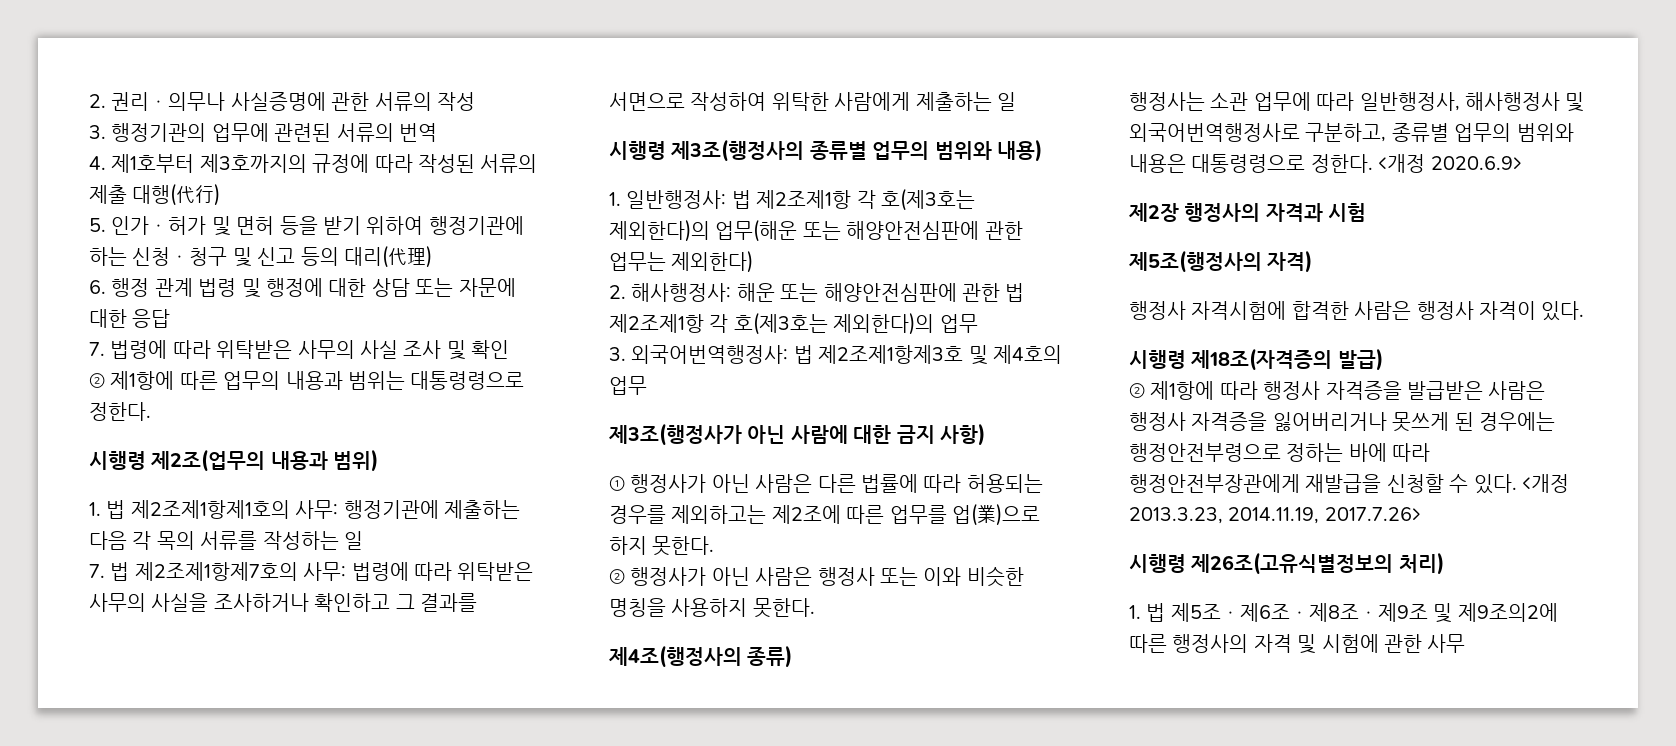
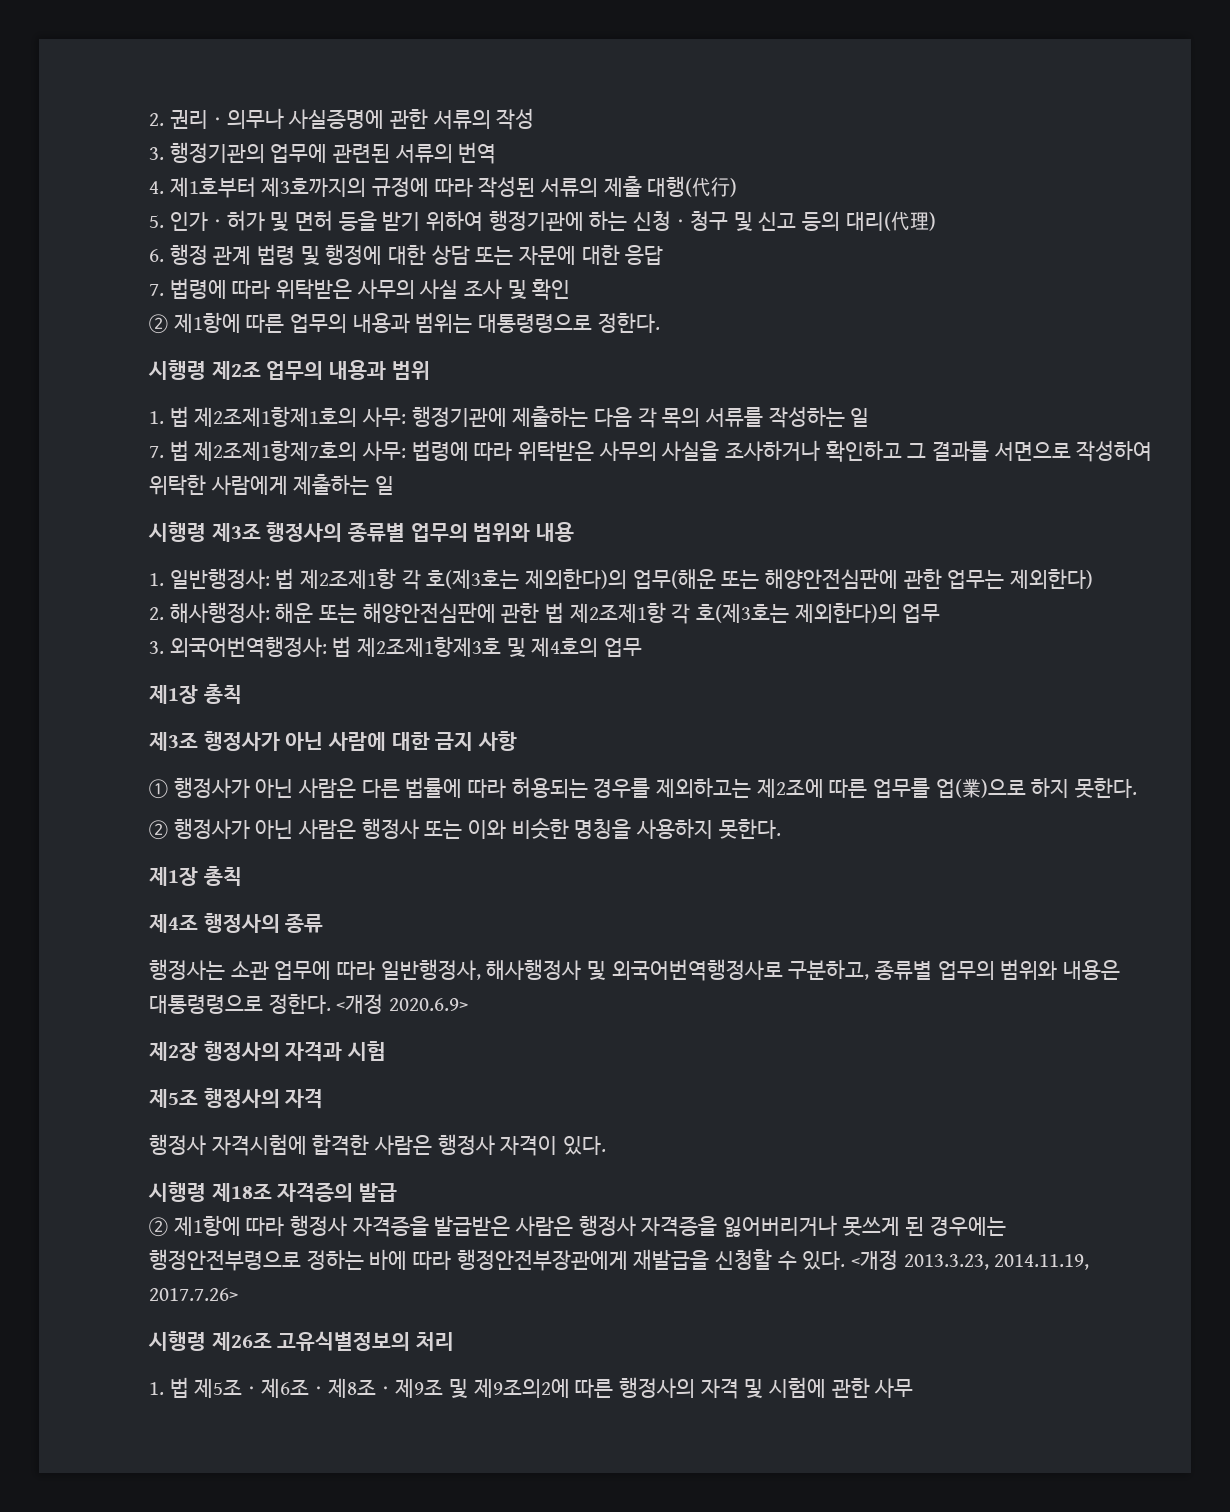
- 시행령 제2조(업무의 내용과 범위)
+ 시행령 제2조 업무의 내용과 범위
- 시행령 제3조(행정사의 종류별 업무의 범위와 내용)
+ 시행령 제3조 행정사의 종류별 업무의 범위와 내용
  3. 외국어번역행정사: 법 제2조제1항제3호 및 제4호의 업무
- 제3조(행정사가 아닌 사람에 대한 금지 사항)
+ 제1장 총칙
+ 제3조 행정사가 아닌 사람에 대한 금지 사항
  ② 행정사가 아닌 사람은 행정사 또는 이와 비슷한 명칭을 사용하지 못한다.
- 제4조(행정사의 종류)
+ 제1장 총칙
+ 제4조 행정사의 종류
- 제5조(행정사의 자격)
+ 제5조 행정사의 자격
- 시행령 제18조(자격증의 발급)
+ 시행령 제18조 자격증의 발급
- 시행령 제26조(고유식별정보의 처리)
+ 시행령 제26조 고유식별정보의 처리

